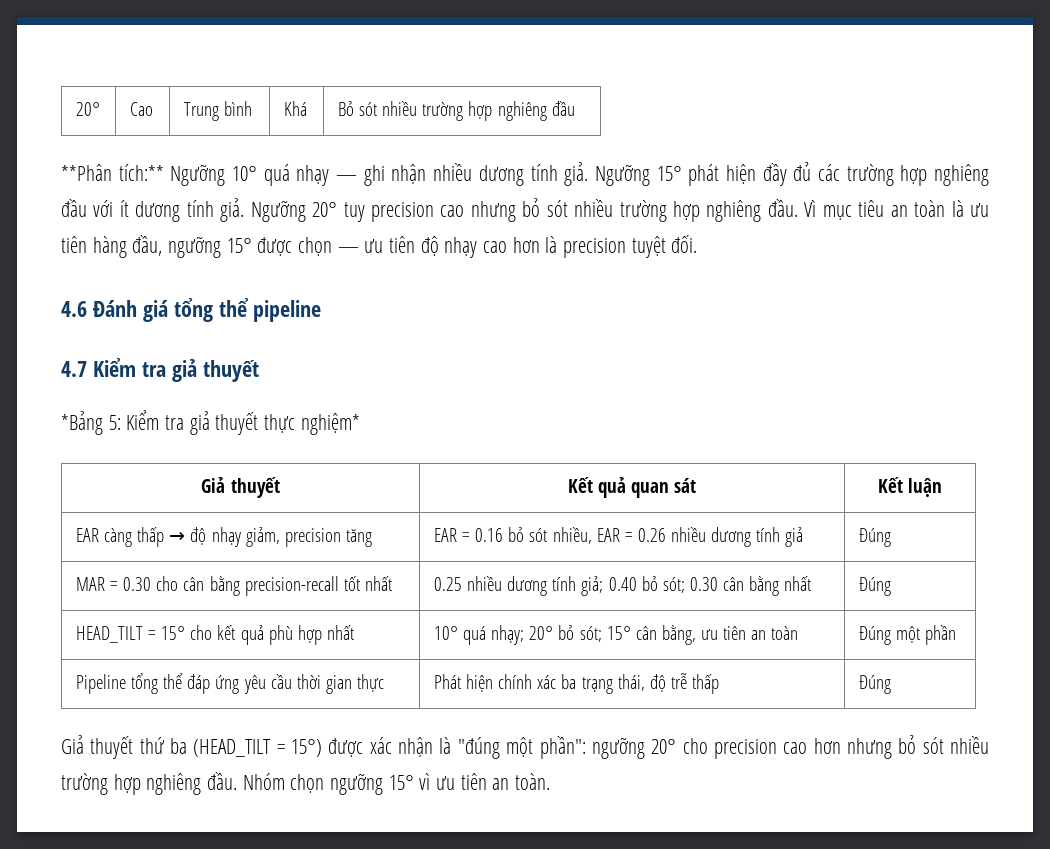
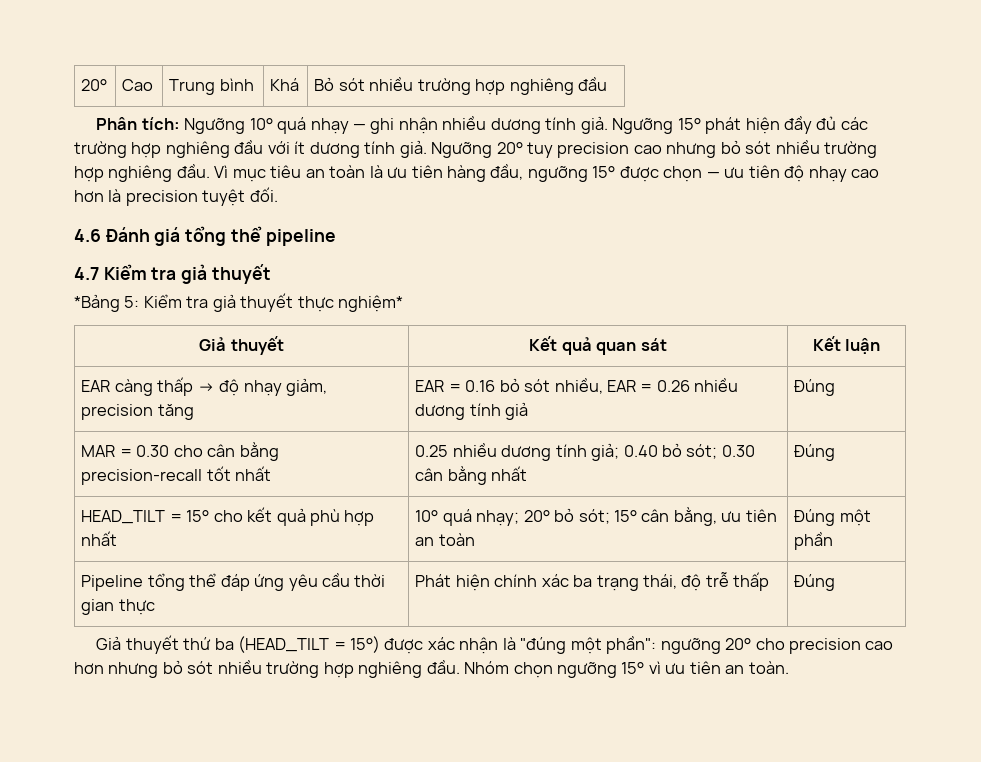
- **Phân tích:** Ngưỡng 10° quá nhạy — ghi nhận nhiều dương tính giả.
+ Phân tích: Ngưỡng 10° quá nhạy — ghi nhận nhiều dương tính giả.

